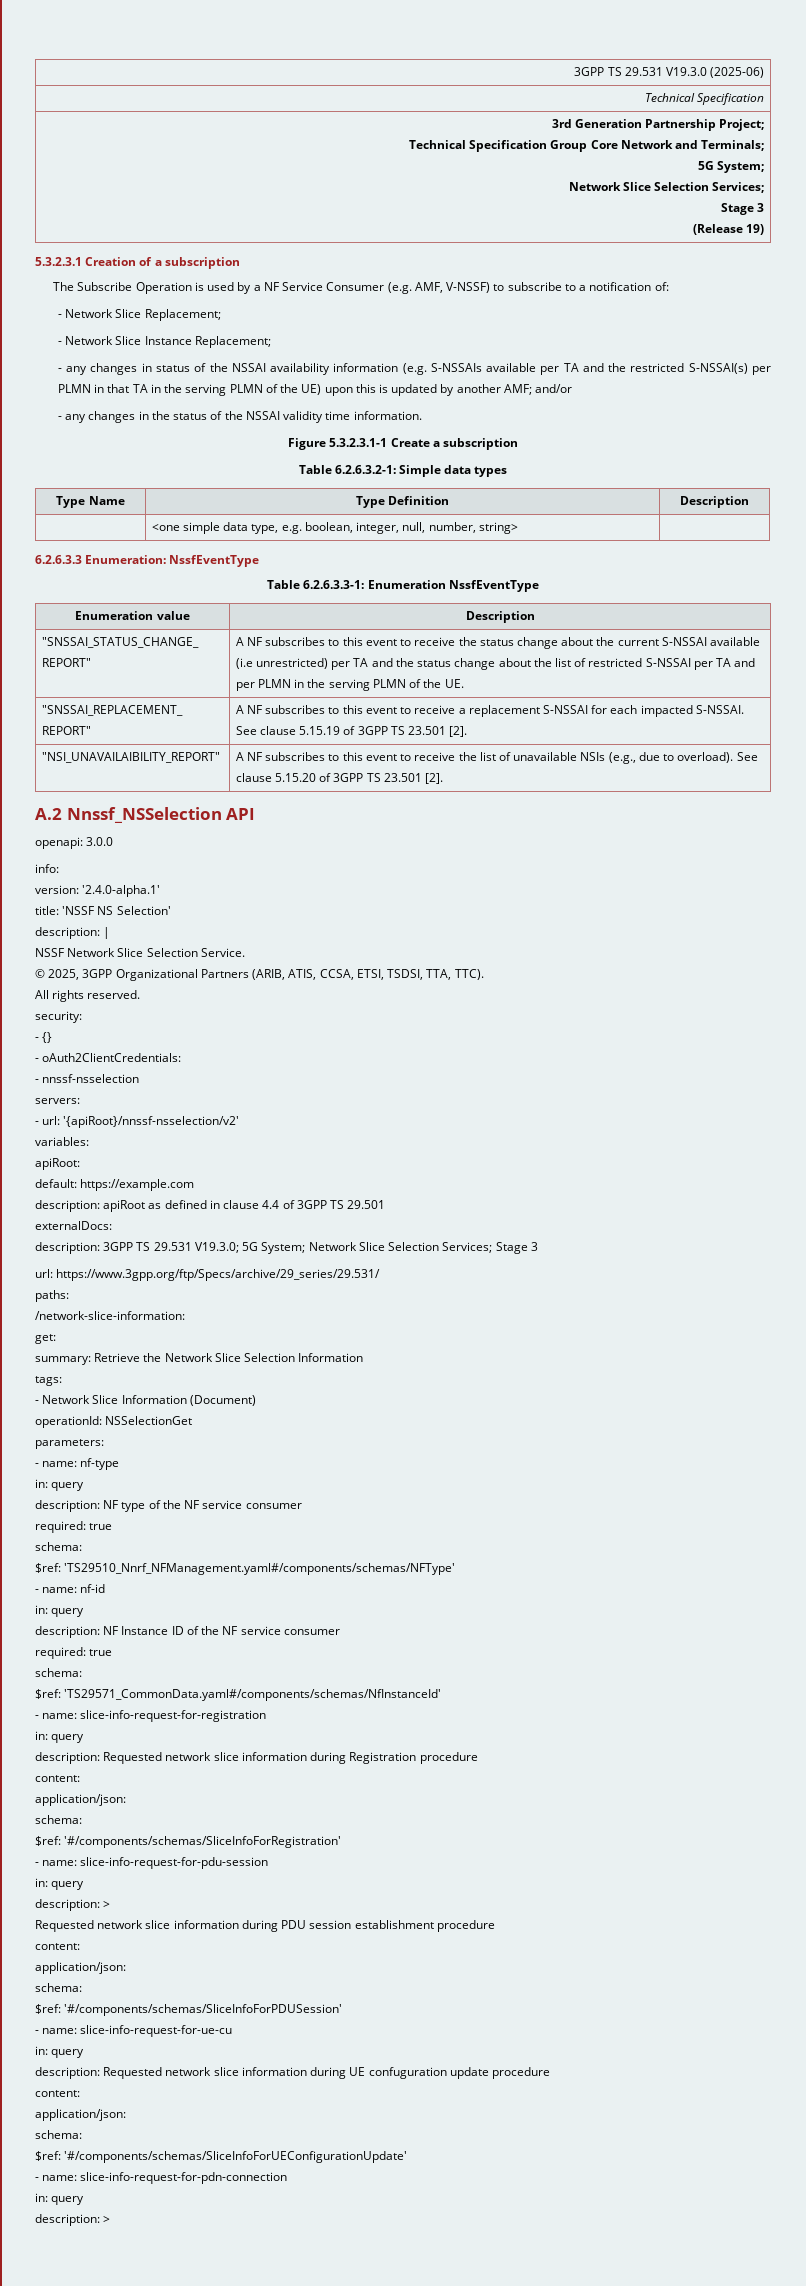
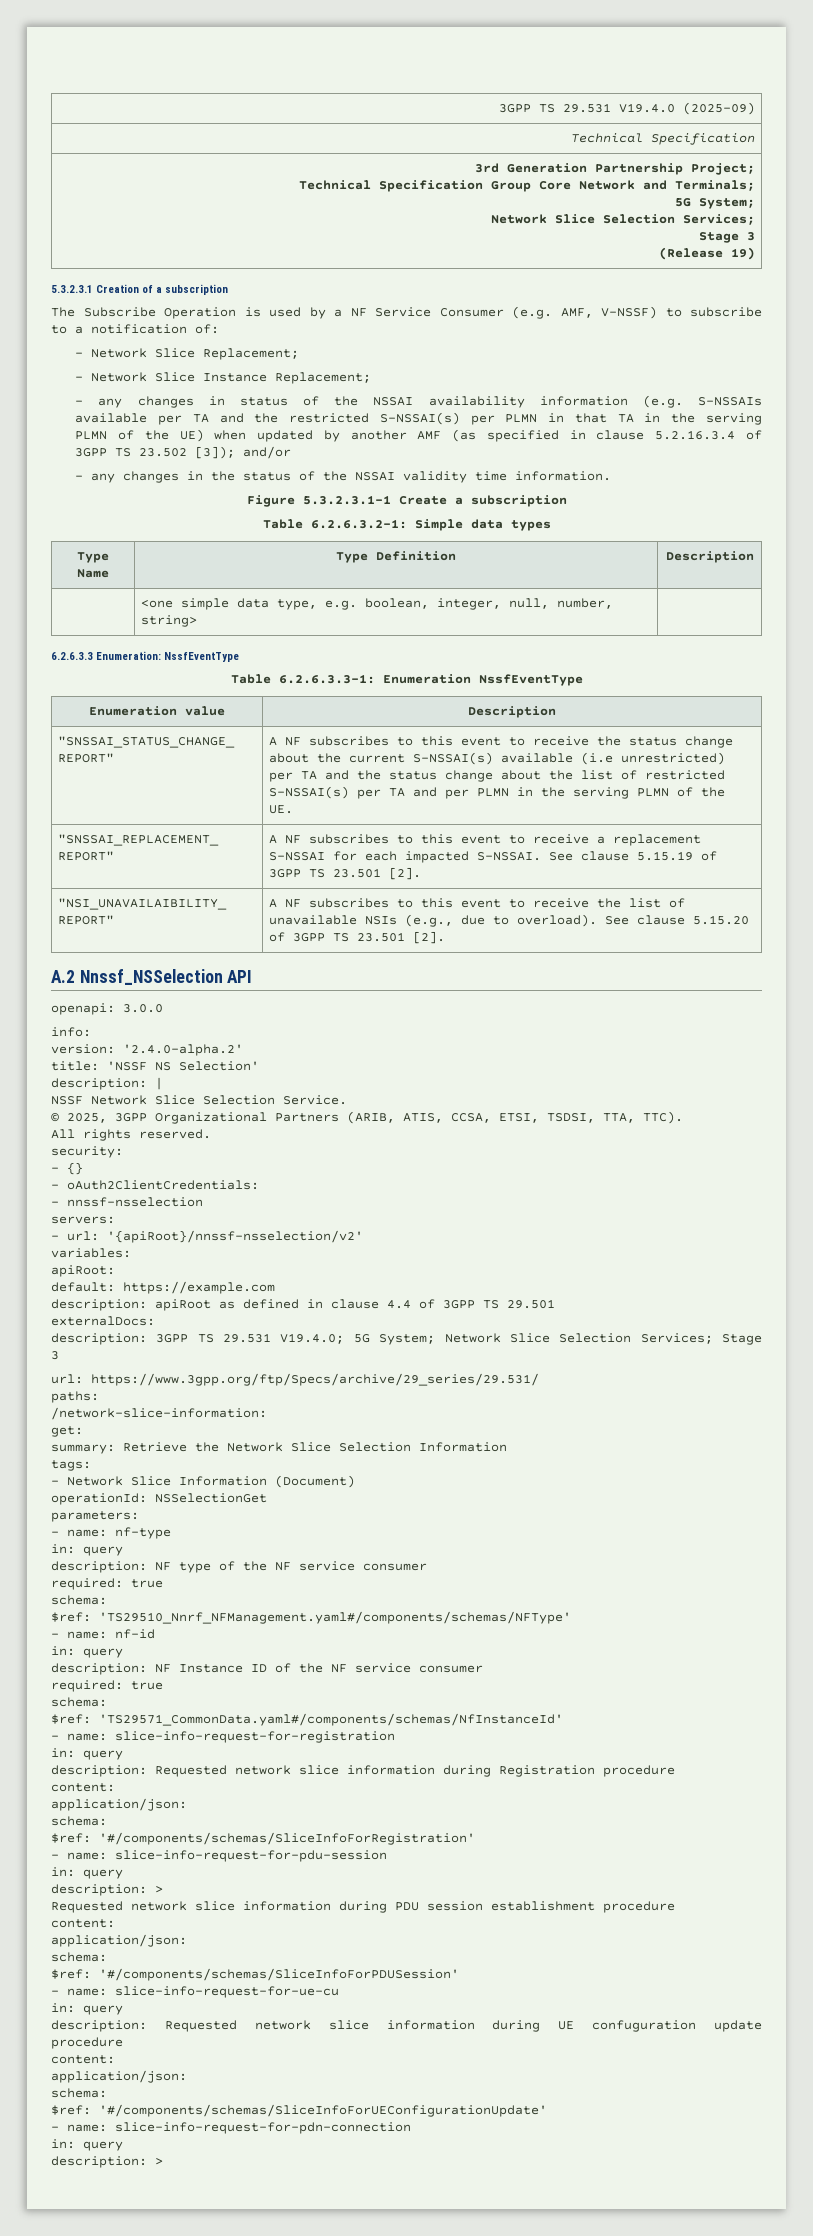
- 3GPP TS 29.531 V19.3.0 (2025-06)
+ 3GPP TS 29.531 V19.4.0 (2025-09)
- - any changes in status of the NSSAI availability information (e.g. S-NSSAIs available per TA and the restricted S-NSSAI(s) per PLMN in that TA in the serving PLMN of the UE) upon this is updated by another AMF; and/or
+ - any changes in status of the NSSAI availability information (e.g. S-NSSAIs available per TA and the restricted S-NSSAI(s) per PLMN in that TA in the serving PLMN of the UE) when updated by another AMF (as specified in clause 5.2.16.3.4 of 3GPP TS 23.502 [3]); and/or
- A NF subscribes to this event to receive the status change about the current S-NSSAI available (i.e unrestricted) per TA and the status change about the list of restricted S-NSSAI per TA and per PLMN in the serving PLMN of the UE.
+ A NF subscribes to this event to receive the status change about the current S-NSSAI(s) available (i.e unrestricted) per TA and the status change about the list of restricted S-NSSAI(s) per TA and per PLMN in the serving PLMN of the UE.
- version: '2.4.0-alpha.1'
+ version: '2.4.0-alpha.2'
- description: 3GPP TS 29.531 V19.3.0; 5G System; Network Slice Selection Services; Stage 3
+ description: 3GPP TS 29.531 V19.4.0; 5G System; Network Slice Selection Services; Stage 3

